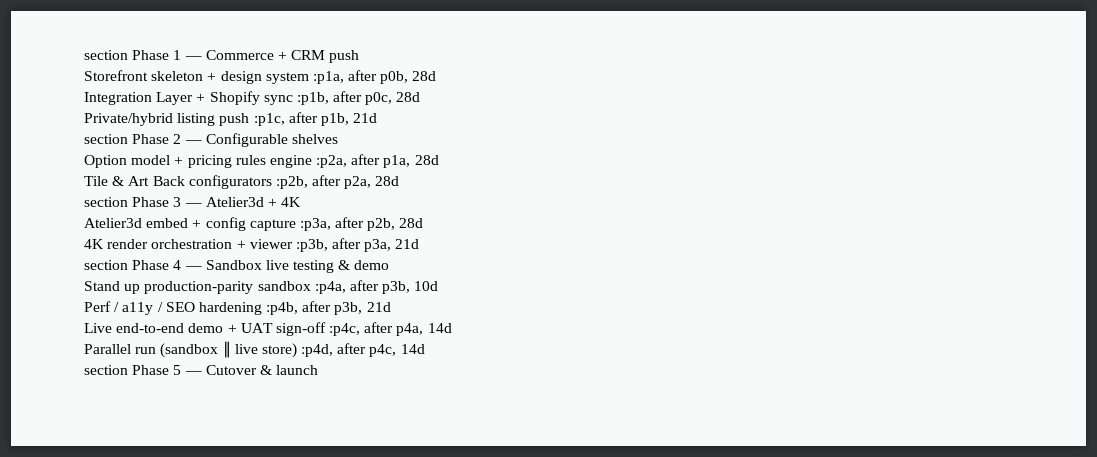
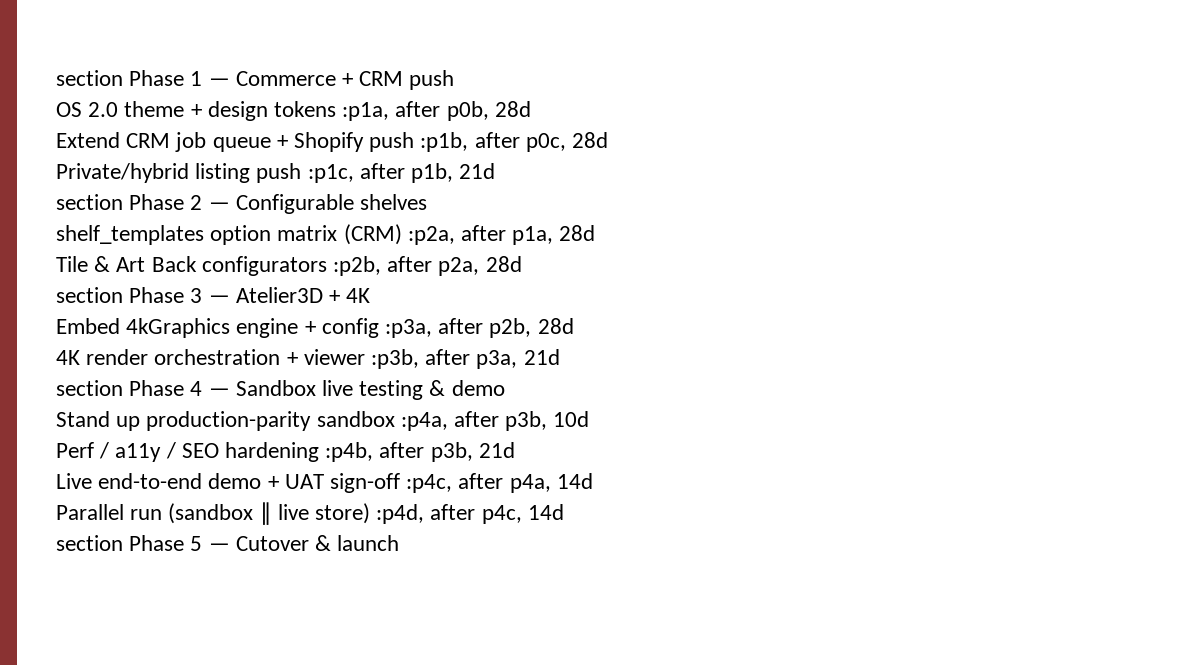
- Storefront skeleton + design system :p1a, after p0b, 28d
+ OS 2.0 theme + design tokens :p1a, after p0b, 28d
- Integration Layer + Shopify sync :p1b, after p0c, 28d
+ Extend CRM job queue + Shopify push :p1b, after p0c, 28d
- Option model + pricing rules engine :p2a, after p1a, 28d
+ shelf_templates option matrix (CRM) :p2a, after p1a, 28d
- section Phase 3 — Atelier3d + 4K
+ section Phase 3 — Atelier3D + 4K
- Atelier3d embed + config capture :p3a, after p2b, 28d
+ Embed 4kGraphics engine + config :p3a, after p2b, 28d

